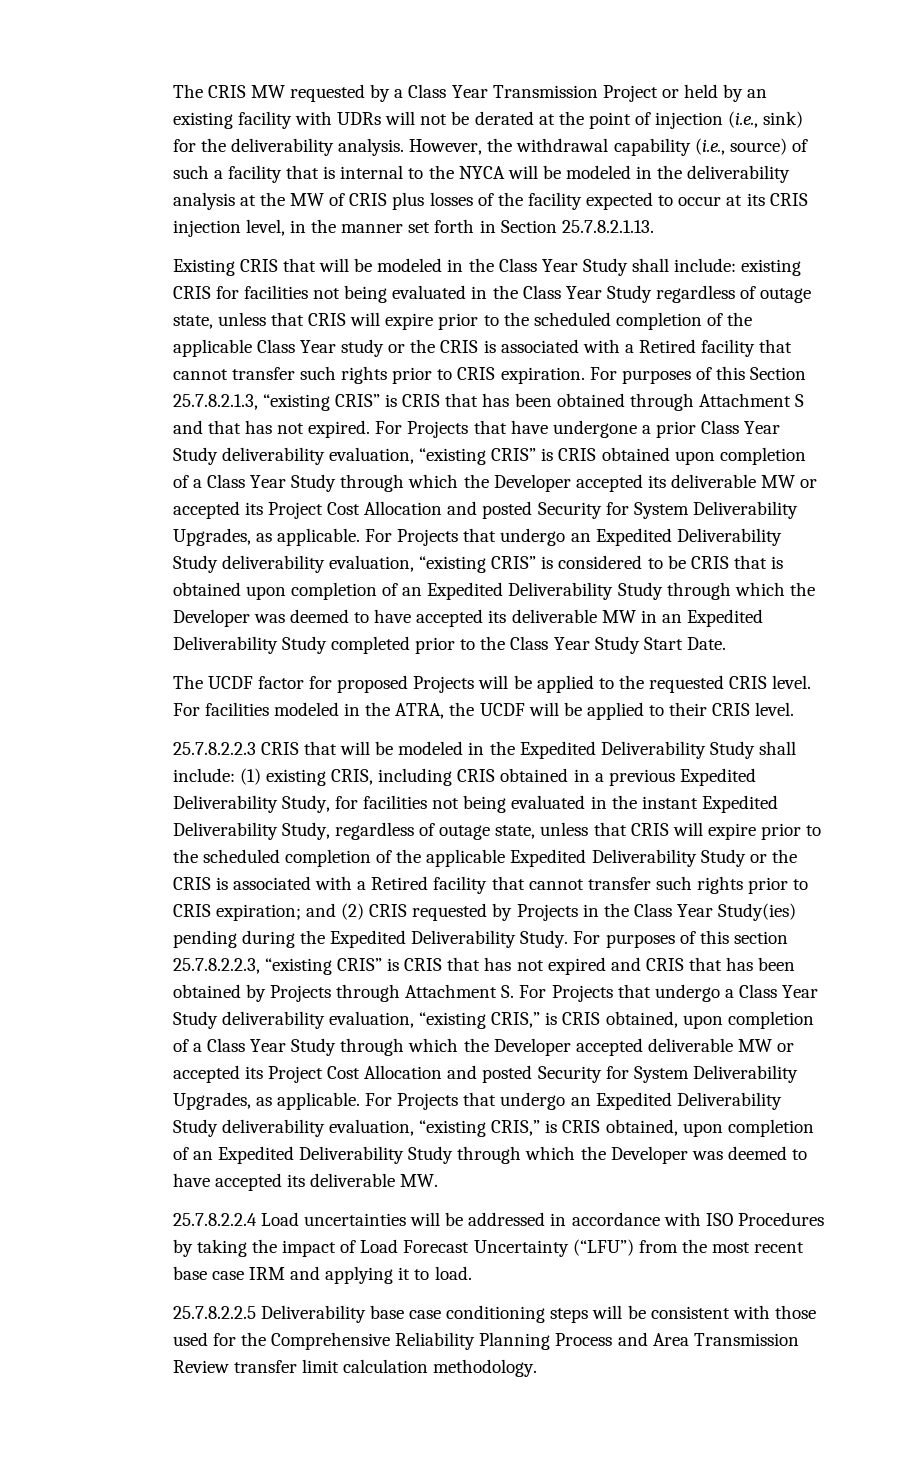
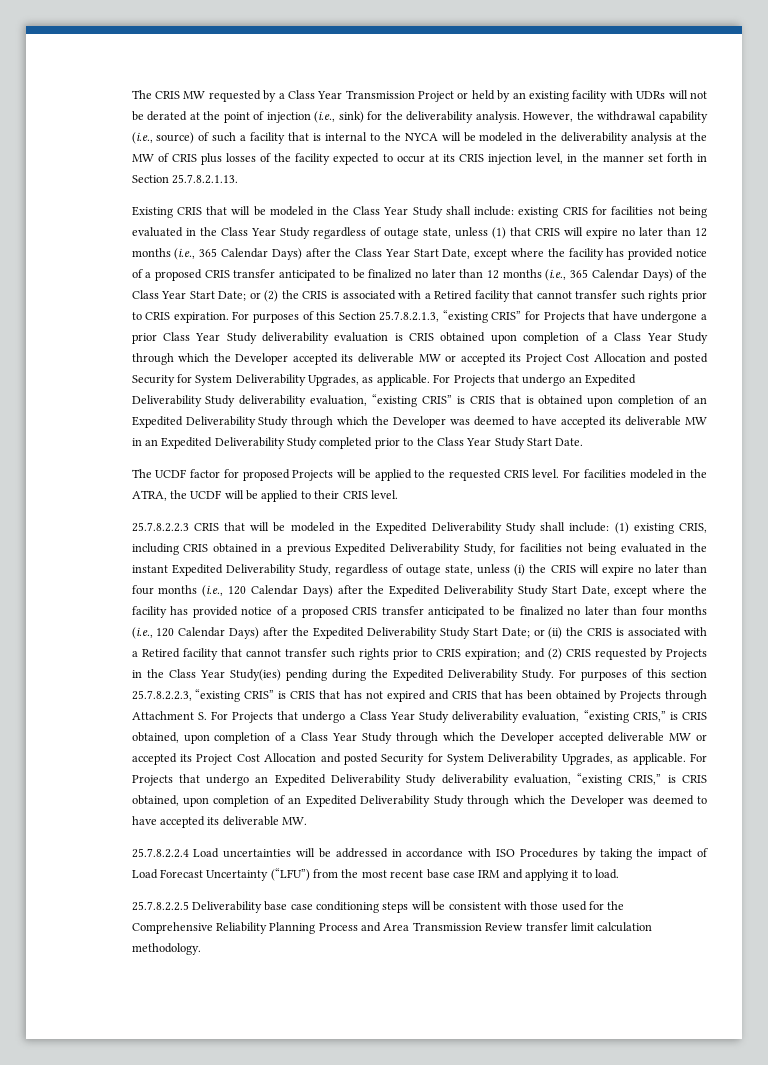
- Existing CRIS that will be modeled in the Class Year Study shall include: existing CRIS for facilities not being evaluated in the Class Year Study regardless of outage state, unless that CRIS will expire prior to the scheduled completion of the applicable Class Year study or the CRIS is associated with a Retired facility that cannot transfer such rights prior to CRIS expiration.
+ Existing CRIS that will be modeled in the Class Year Study shall include: existing CRIS for facilities not being evaluated in the Class Year Study regardless of outage state, unless (1) that CRIS will expire no later than 12 months (i.e., 365 Calendar Days) after the Class Year Start Date, except where the facility has provided notice of a proposed CRIS transfer anticipated to be finalized no later than 12 months (i.e., 365 Calendar Days) of the Class Year Start Date; or (2) the CRIS is associated with a Retired facility that cannot transfer such rights prior to CRIS expiration.
- For purposes of this Section 25.7.8.2.1.3, “existing CRIS” is CRIS that has been obtained through Attachment S and that has not expired. For Projects that have undergone a prior Class Year Study deliverability evaluation, “existing CRIS” is CRIS obtained upon completion of a Class Year Study through which the Developer accepted its deliverable MW or accepted its Project Cost Allocation and posted Security for System Deliverability Upgrades, as applicable.
+ For purposes of this Section 25.7.8.2.1.3, “existing CRIS” for Projects that have undergone a prior Class Year Study deliverability evaluation is CRIS obtained upon completion of a Class Year Study through which the Developer accepted its deliverable MW or accepted its Project Cost Allocation and posted Security for System Deliverability Upgrades, as applicable.
- For Projects that undergo an Expedited Deliverability Study deliverability evaluation, “existing CRIS” is considered to be CRIS that is obtained upon completion of an Expedited Deliverability Study through which the Developer was deemed to have accepted its deliverable MW in an Expedited Deliverability Study completed prior to the Class Year Study Start Date.
+ For Projects that undergo an Expedited Deliverability Study deliverability evaluation, “existing CRIS” is CRIS that is obtained upon completion of an Expedited Deliverability Study through which the Developer was deemed to have accepted its deliverable MW in an Expedited Deliverability Study completed prior to the Class Year Study Start Date.
- (1) existing CRIS, including CRIS obtained in a previous Expedited Deliverability Study, for facilities not being evaluated in the instant Expedited Deliverability Study, regardless of outage state, unless that CRIS will expire prior to the scheduled completion of the applicable Expedited Deliverability Study or the CRIS is associated with a Retired facility that cannot transfer such rights prior to CRIS expiration;
+ (1) existing CRIS, including CRIS obtained in a previous Expedited Deliverability Study, for facilities not being evaluated in the instant Expedited Deliverability Study, regardless of outage state, unless (i) the CRIS will expire no later than four months (i.e., 120 Calendar Days) after the Expedited Deliverability Study Start Date, except where the facility has provided notice of a proposed CRIS transfer anticipated to be finalized no later than four months (i.e., 120 Calendar Days) after the Expedited Deliverability Study Start Date; or (ii) the CRIS is associated with a Retired facility that cannot transfer such rights prior to CRIS expiration;

